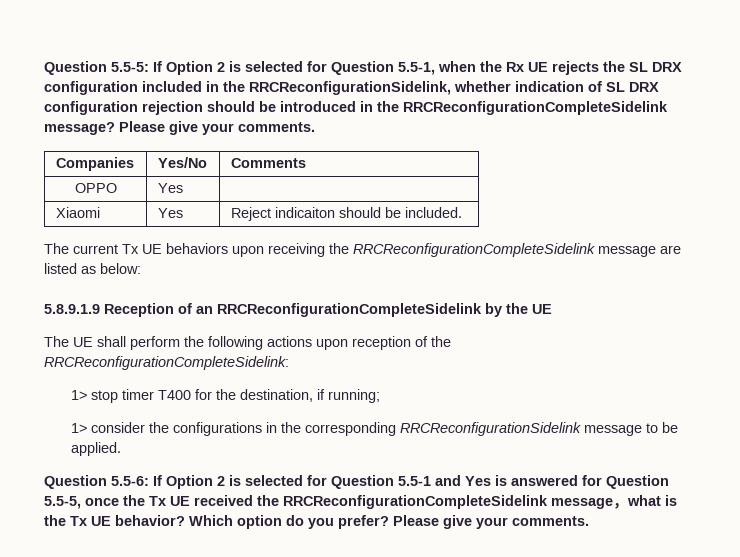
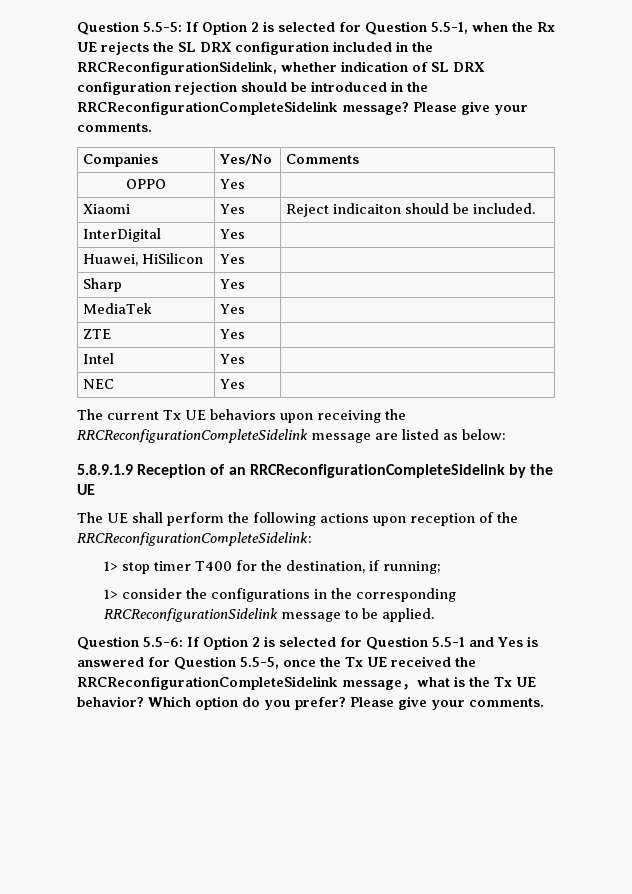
+ InterDigital | Yes |
+ Huawei, HiSilicon | Yes |
+ Sharp | Yes |
+ MediaTek | Yes |
+ ZTE | Yes |
+ Intel | Yes |
+ NEC | Yes |

